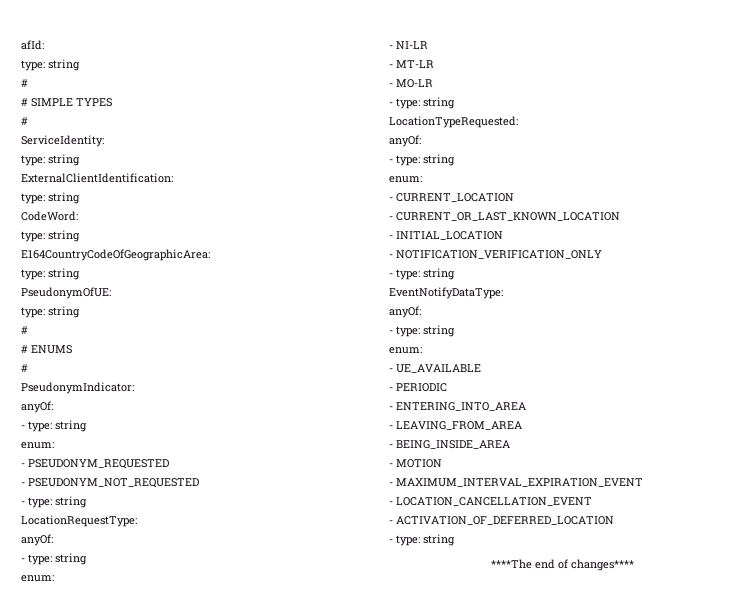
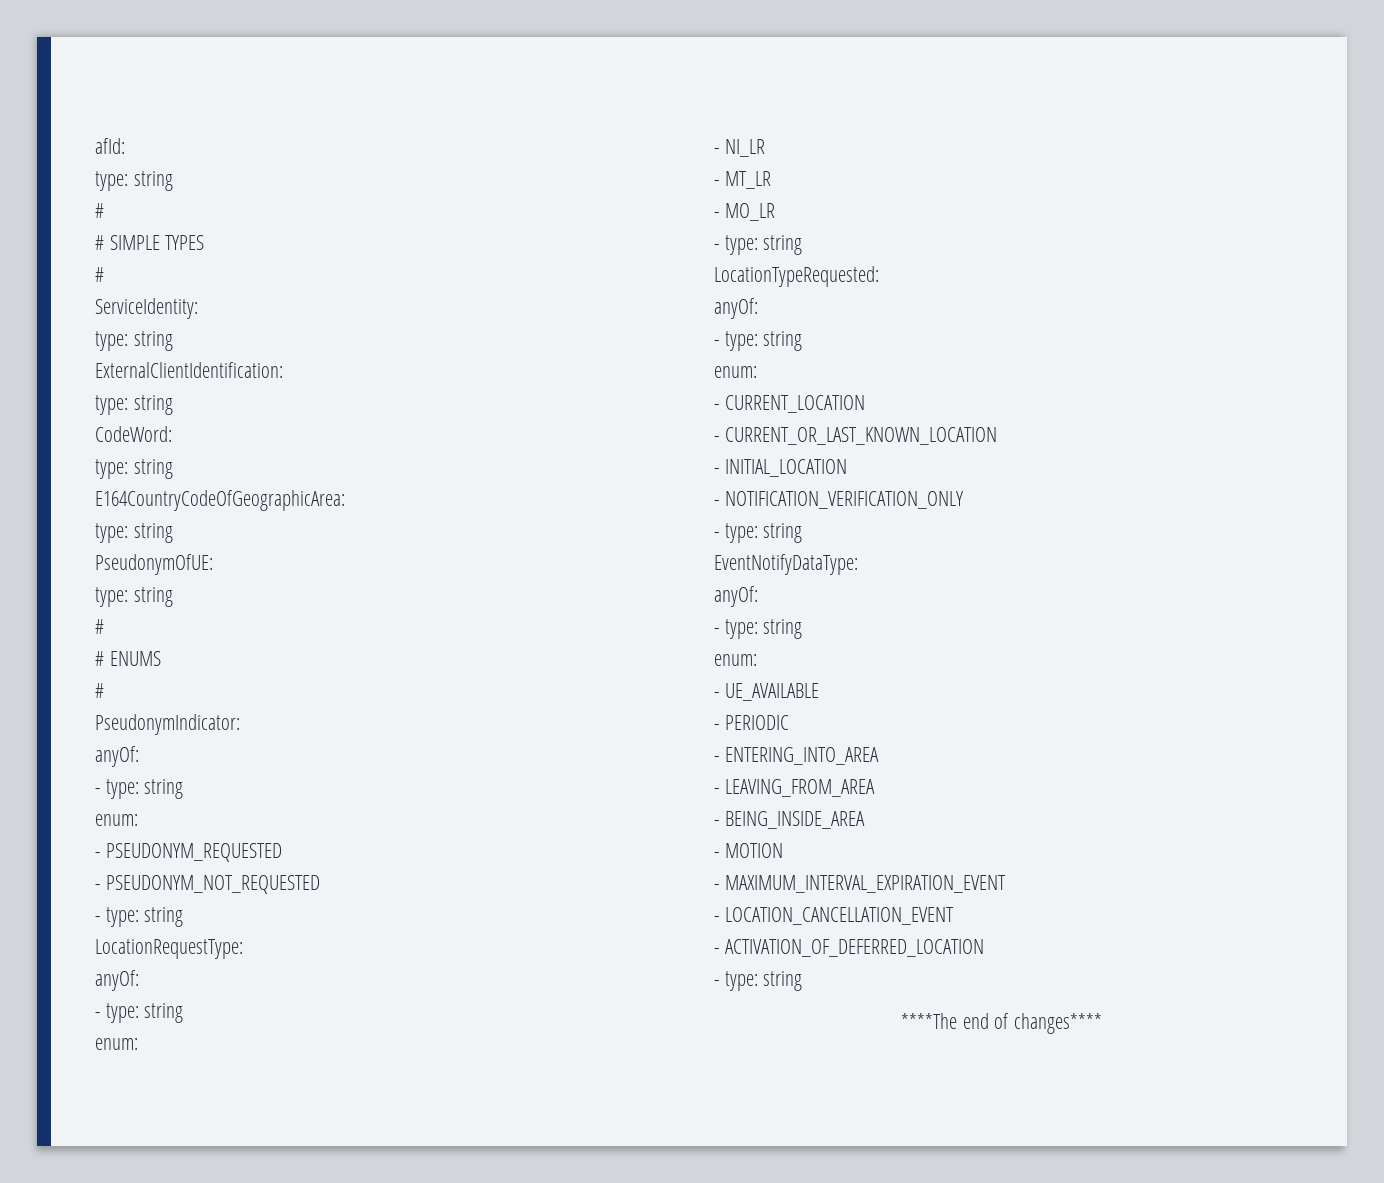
- - NI-LR
- - MT-LR
- - MO-LR
+ - NI_LR
+ - MT_LR
+ - MO_LR

